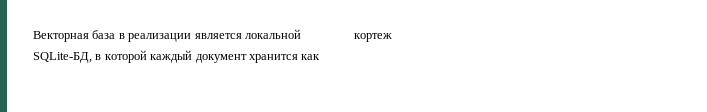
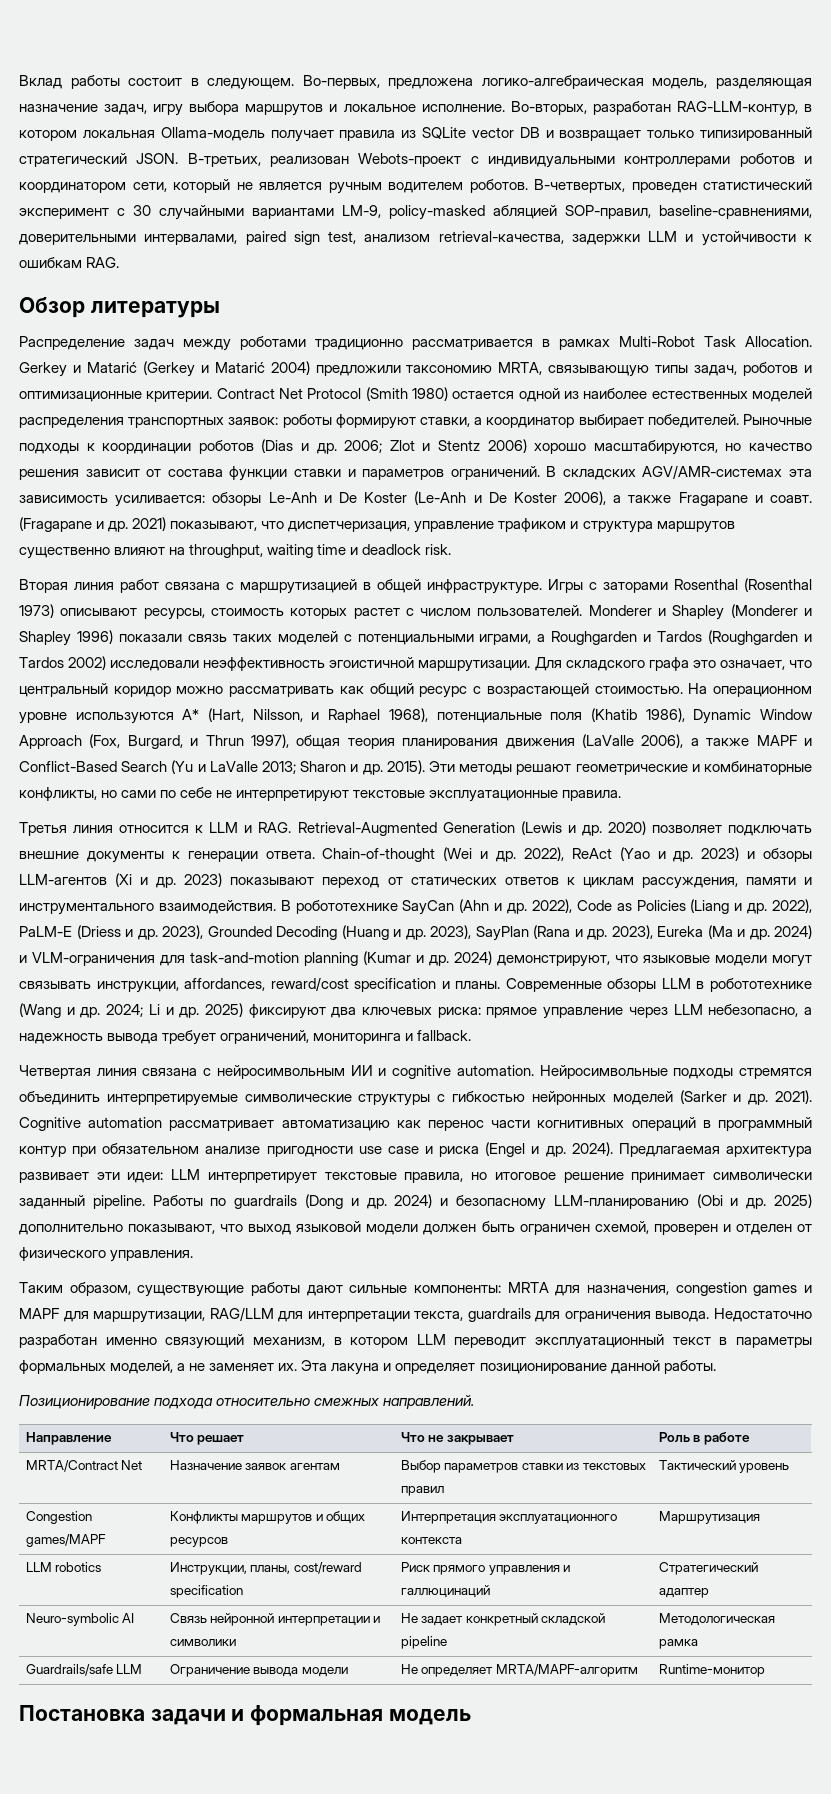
- Векторная база в реализации является локальной SQLite-БД, в которой каждый документ хранится как кортеж
+ Вклад работы состоит в следующем. Во-первых, предложена логико-алгебраическая модель, разделяющая назначение задач, игру выбора маршрутов и локальное исполнение. Во-вторых, разработан RAG-LLM-контур, в котором локальная Ollama-модель получает правила из SQLite vector DB и возвращает только типизированный стратегический JSON. В-третьих, реализован Webots-проект с индивидуальными контроллерами роботов и координатором сети, который не является ручным водителем роботов. В-четвертых, проведен статистический эксперимент с 30 случайными вариантами LM-9, policy-masked абляцией SOP-правил, baseline-сравнениями, доверительными интервалами, paired sign test, анализом retrieval-качества, задержки LLM и устойчивости к ошибкам RAG.
+ Обзор литературы
+ Распределение задач между роботами традиционно рассматривается в рамках Multi-Robot Task Allocation. Gerkey и Matarić (Gerkey и Matarić 2004) предложили таксономию MRTA, связывающую типы задач, роботов и оптимизационные критерии. Contract Net Protocol (Smith 1980) остается одной из наиболее естественных моделей распределения транспортных заявок: роботы формируют ставки, а координатор выбирает победителей. Рыночные подходы к координации роботов (Dias и др. 2006; Zlot и Stentz 2006) хорошо масштабируются, но качество решения зависит от состава функции ставки и параметров ограничений. В складских AGV/AMR-системах эта зависимость усиливается: обзоры Le-Anh и De Koster (Le-Anh и De Koster 2006), а также Fragapane и соавт. (Fragapane и др. 2021) показывают, что диспетчеризация, управление трафиком и структура маршрутов существенно влияют на throughput, waiting time и deadlock risk.
+ Вторая линия работ связана с маршрутизацией в общей инфраструктуре. Игры с заторами Rosenthal (Rosenthal 1973) описывают ресурсы, стоимость которых растет с числом пользователей. Monderer и Shapley (Monderer и Shapley 1996) показали связь таких моделей с потенциальными играми, а Roughgarden и Tardos (Roughgarden и Tardos 2002) исследовали неэффективность эгоистичной маршрутизации. Для складского графа это означает, что центральный коридор можно рассматривать как общий ресурс с возрастающей стоимостью. На операционном уровне используются A* (Hart, Nilsson, и Raphael 1968), потенциальные поля (Khatib 1986), Dynamic Window Approach (Fox, Burgard, и Thrun 1997), общая теория планирования движения (LaValle 2006), а также MAPF и Conflict-Based Search (Yu и LaValle 2013; Sharon и др. 2015). Эти методы решают геометрические и комбинаторные конфликты, но сами по себе не интерпретируют текстовые эксплуатационные правила.
+ Третья линия относится к LLM и RAG. Retrieval-Augmented Generation (Lewis и др. 2020) позволяет подключать внешние документы к генерации ответа. Chain-of-thought (Wei и др. 2022), ReAct (Yao и др. 2023) и обзоры LLM-агентов (Xi и др. 2023) показывают переход от статических ответов к циклам рассуждения, памяти и инструментального взаимодействия. В робототехнике SayCan (Ahn и др. 2022), Code as Policies (Liang и др. 2022), PaLM-E (Driess и др. 2023), Grounded Decoding (Huang и др. 2023), SayPlan (Rana и др. 2023), Eureka (Ma и др. 2024) и VLM-ограничения для task-and-motion planning (Kumar и др. 2024) демонстрируют, что языковые модели могут связывать инструкции, affordances, reward/cost specification и планы. Современные обзоры LLM в робототехнике (Wang и др. 2024; Li и др. 2025) фиксируют два ключевых риска: прямое управление через LLM небезопасно, а надежность вывода требует ограничений, мониторинга и fallback.
+ Четвертая линия связана с нейросимвольным ИИ и cognitive automation. Нейросимвольные подходы стремятся объединить интерпретируемые символические структуры с гибкостью нейронных моделей (Sarker и др. 2021). Cognitive automation рассматривает автоматизацию как перенос части когнитивных операций в программный контур при обязательном анализе пригодности use case и риска (Engel и др. 2024). Предлагаемая архитектура развивает эти идеи: LLM интерпретирует текстовые правила, но итоговое решение принимает символически заданный pipeline. Работы по guardrails (Dong и др. 2024) и безопасному LLM-планированию (Obi и др. 2025) дополнительно показывают, что выход языковой модели должен быть ограничен схемой, проверен и отделен от физического управления.
+ Таким образом, существующие работы дают сильные компоненты: MRTA для назначения, congestion games и MAPF для маршрутизации, RAG/LLM для интерпретации текста, guardrails для ограничения вывода. Недостаточно разработан именно связующий механизм, в котором LLM переводит эксплуатационный текст в параметры формальных моделей, а не заменяет их. Эта лакуна и определяет позиционирование данной работы.
+ Позиционирование подхода относительно смежных направлений.
+ Направление | Что решает | Что не закрывает | Роль в работе
+ MRTA/Contract Net | Назначение заявок агентам | Выбор параметров ставки из текстовых правил | Тактический уровень
+ Congestion games/MAPF | Конфликты маршрутов и общих ресурсов | Интерпретация эксплуатационного контекста | Маршрутизация
+ LLM robotics | Инструкции, планы, cost/reward specification | Риск прямого управления и галлюцинаций | Стратегический адаптер
+ Neuro-symbolic AI | Связь нейронной интерпретации и символики | Не задает конкретный складской pipeline | Методологическая рамка
+ Guardrails/safe LLM | Ограничение вывода модели | Не определяет MRTA/MAPF-алгоритм | Runtime-монитор
+ Постановка задачи и формальная модель

